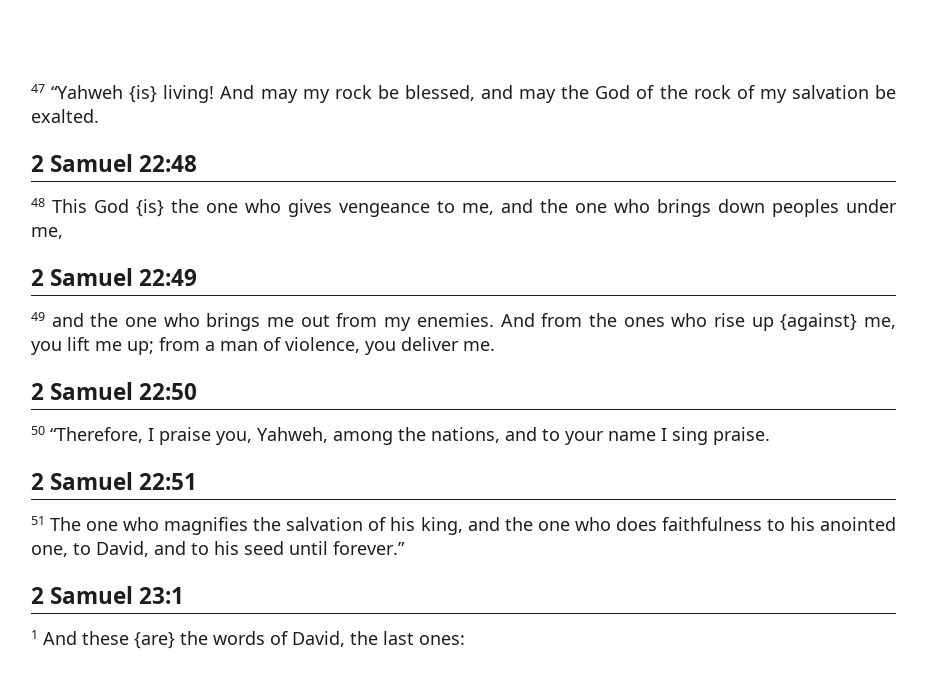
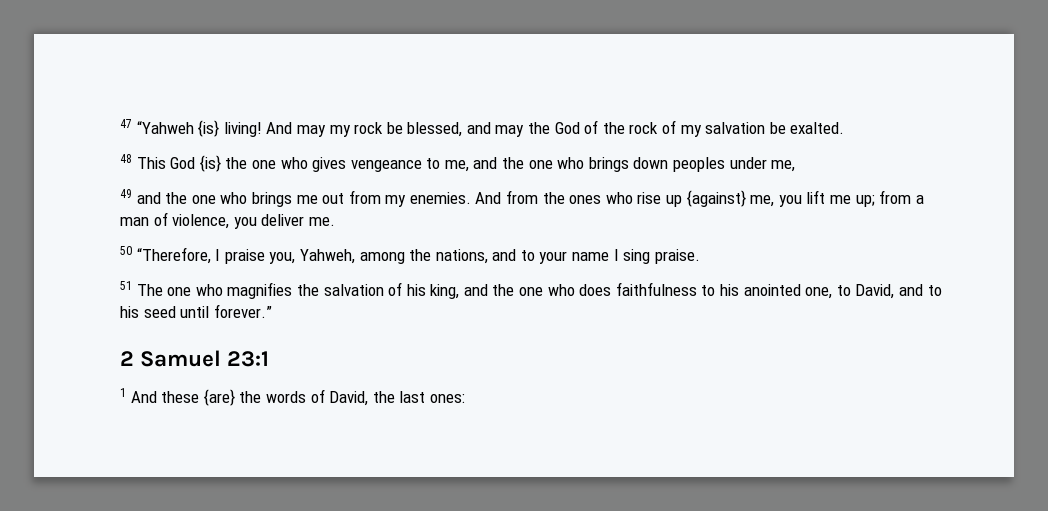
- 2 Samuel 22:48
- 2 Samuel 22:49
- 2 Samuel 22:50
- 2 Samuel 22:51

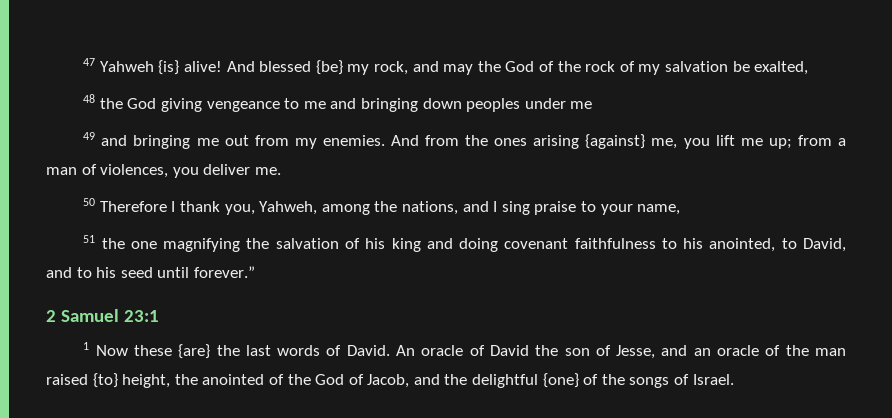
- 47 “Yahweh {is} living! And may my rock be blessed, and may the God of the rock of my salvation be exalted.
+ 47 Yahweh {is} alive! And blessed {be} my rock, and may the God of the rock of my salvation be exalted,
- 48 This God {is} the one who gives vengeance to me, and the one who brings down peoples under me,
+ 48 the God giving vengeance to me and bringing down peoples under me
- 49 and the one who brings me out from my enemies.
+ 49 and bringing me out from my enemies.
- And from the ones who rise up {against} me, you lift me up; from a man of violence, you deliver me.
+ And from the ones arising {against} me, you lift me up; from a man of violences, you deliver me.
- 50 “Therefore, I praise you, Yahweh, among the nations, and to your name I sing praise.
- 51 The one who magnifies the salvation of his king, and the one who does faithfulness to his anointed one, to David, and to his seed until forever.”
+ 50 Therefore I thank you, Yahweh, among the nations, and I sing praise to your name,
+ 51 the one magnifying the salvation of his king and doing covenant faithfulness to his anointed, to David, and to his seed until forever.”
- 1 And these {are} the words of David, the last ones:
+ 1 Now these {are} the last words of David. An oracle of David the son of Jesse, and an oracle of the man raised {to} height, the anointed of the God of Jacob, and the delightful {one} of the songs of Israel.

